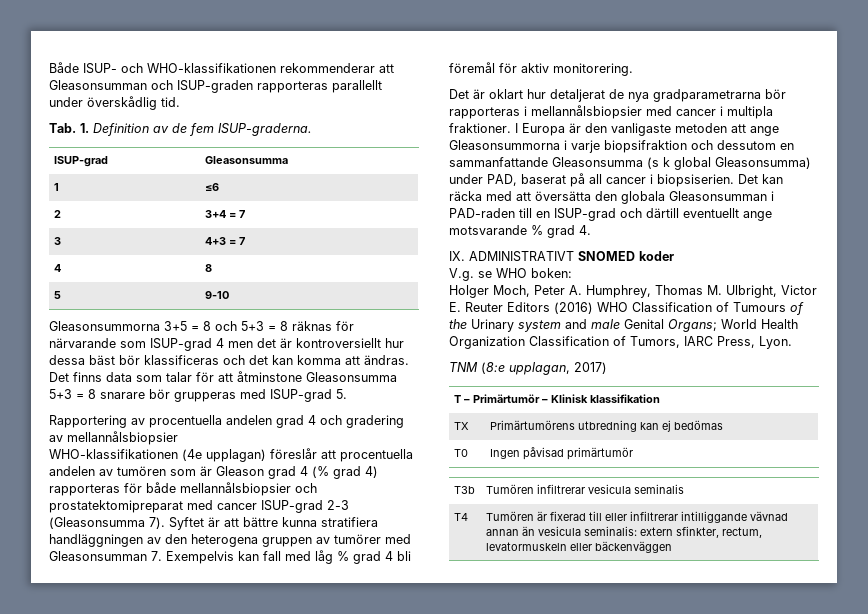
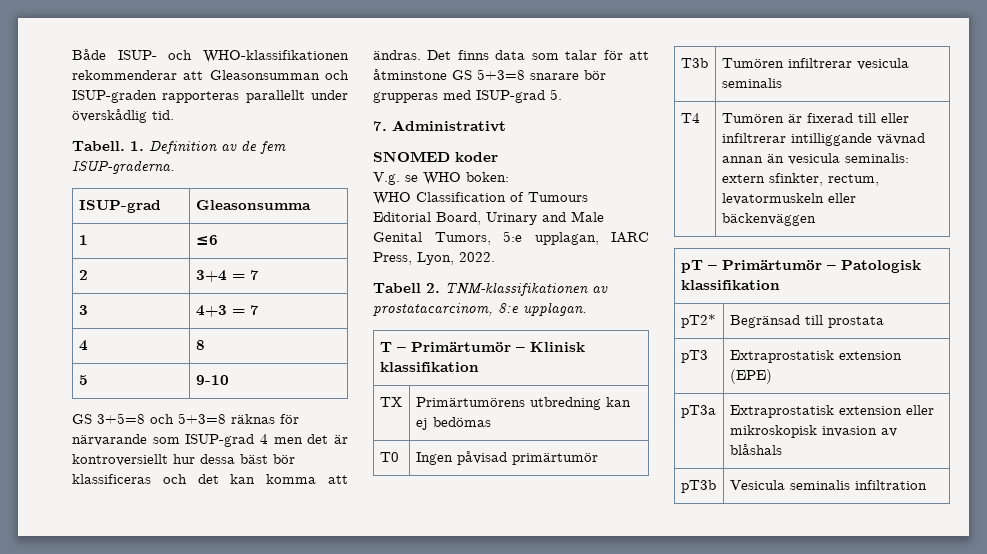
- Tab. 1. Definition av de fem ISUP-graderna.
+ Tabell. 1. Definition av de fem ISUP-graderna.
- Gleasonsummorna 3+5 = 8 och 5+3 = 8 räknas för närvarande som ISUP-grad 4 men det är kontroversiellt hur dessa bäst bör klassificeras och det kan komma att ändras.
+ GS 3+5=8 och 5+3=8 räknas för närvarande som ISUP-grad 4 men det är kontroversiellt hur dessa bäst bör klassificeras och det kan komma att ändras.
- Det finns data som talar för att åtminstone Gleasonsumma 5+3 = 8 snarare bör grupperas med ISUP-grad 5.
+ Det finns data som talar för att åtminstone GS 5+3=8 snarare bör grupperas med ISUP-grad 5.
- Rapportering av procentuella andelen grad 4 och gradering av mellannålsbiopsier
- WHO-klassifikationen (4e upplagan) föreslår att procentuella andelen av tumören som är Gleason grad 4 (% grad 4) rapporteras för både mellannålsbiopsier och prostatektomipreparat med cancer ISUP-grad 2-3 (Gleasonsumma 7). Syftet är att bättre kunna stratifiera handläggningen av den heterogena gruppen av tumörer med Gleasonsumman 7. Exempelvis kan fall med låg % grad 4 bli föremål för aktiv monitorering.
- Det är oklart hur detaljerat de nya gradparametrarna bör rapporteras i mellannålsbiopsier med cancer i multipla fraktioner. I Europa är den vanligaste metoden att ange Gleasonsummorna i varje biopsifraktion och dessutom en sammanfattande Gleasonsumma (s k global Gleasonsumma) under PAD, baserat på all cancer i biopsiserien. Det kan räcka med att översätta den globala Gleasonsumman i PAD-raden till en ISUP-grad och därtill eventuellt ange motsvarande % grad 4.
- IX. ADMINISTRATIVT SNOMED koder
+ 7. Administrativt
+ SNOMED koder
- Holger Moch, Peter A. Humphrey, Thomas M. Ulbright, Victor E. Reuter Editors (2016) WHO Classification of Tumours of the Urinary system and male Genital Organs; World Health Organization Classification of Tumors, IARC Press, Lyon.
- TNM (8:e upplagan, 2017)
+ WHO Classification of Tumours Editorial Board, Urinary and Male Genital Tumors, 5:e upplagan, IARC Press, Lyon, 2022.
+ Tabell 2. TNM-klassifikationen av prostatacarcinom, 8:e upplagan.
+ pT – Primärtumör – Patologisk klassifikation
+ pT2* | Begränsad till prostata
+ pT3 | Extraprostatisk extension (EPE)
+ pT3a | Extraprostatisk extension eller mikroskopisk invasion av blåshals
+ pT3b | Vesicula seminalis infiltration

